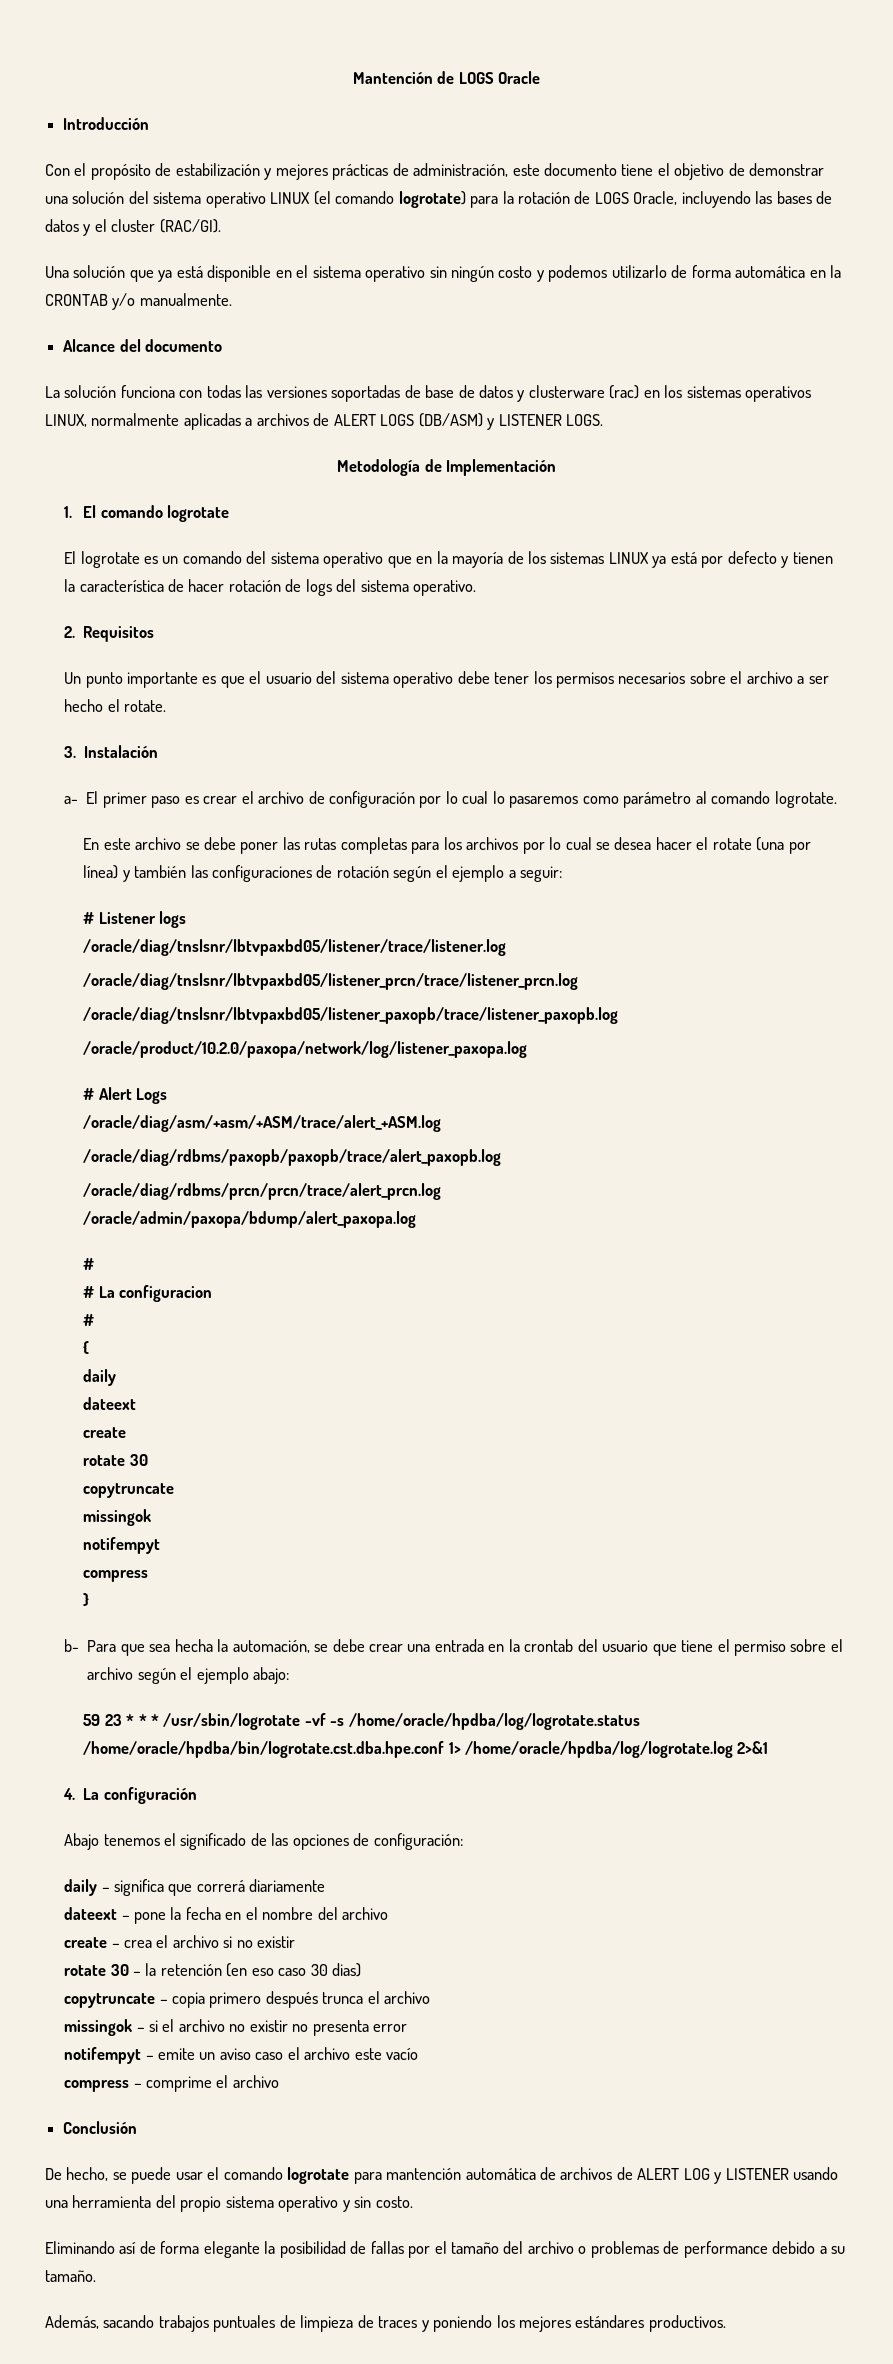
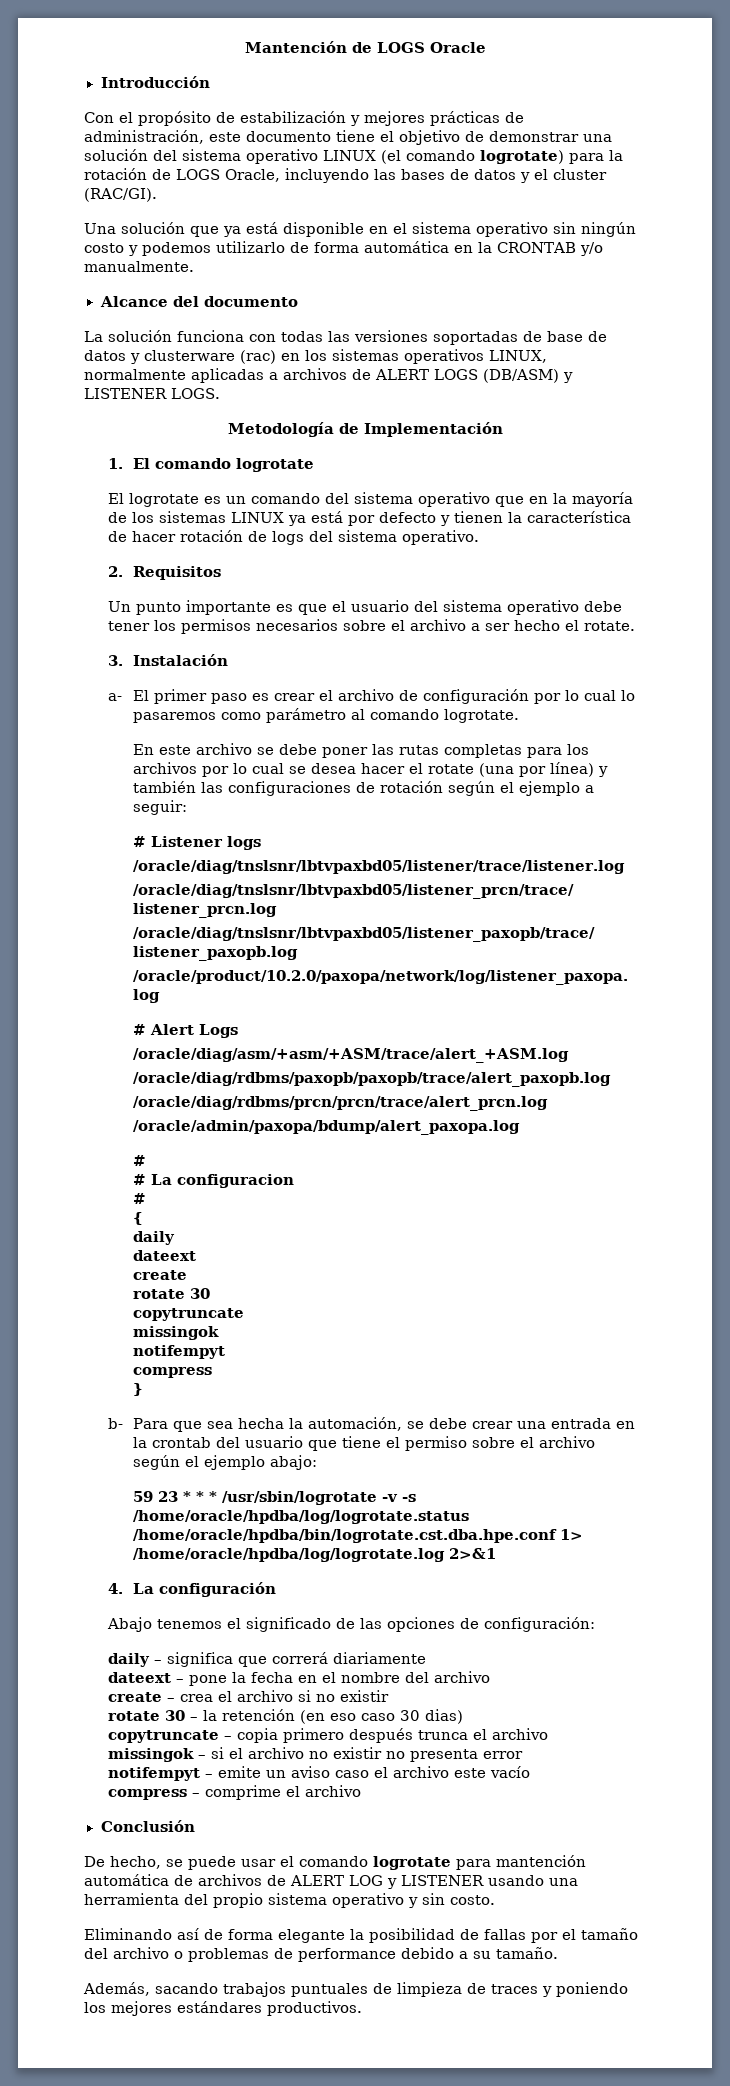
- 59 23 * * * /usr/sbin/logrotate -vf -s /home/oracle/hpdba/log/logrotate.status /home/oracle/hpdba/bin/logrotate.cst.dba.hpe.conf 1> /home/oracle/hpdba/log/logrotate.log 2>&1
+ 59 23 * * * /usr/sbin/logrotate -v -s /home/oracle/hpdba/log/logrotate.status /home/oracle/hpdba/bin/logrotate.cst.dba.hpe.conf 1> /home/oracle/hpdba/log/logrotate.log 2>&1

